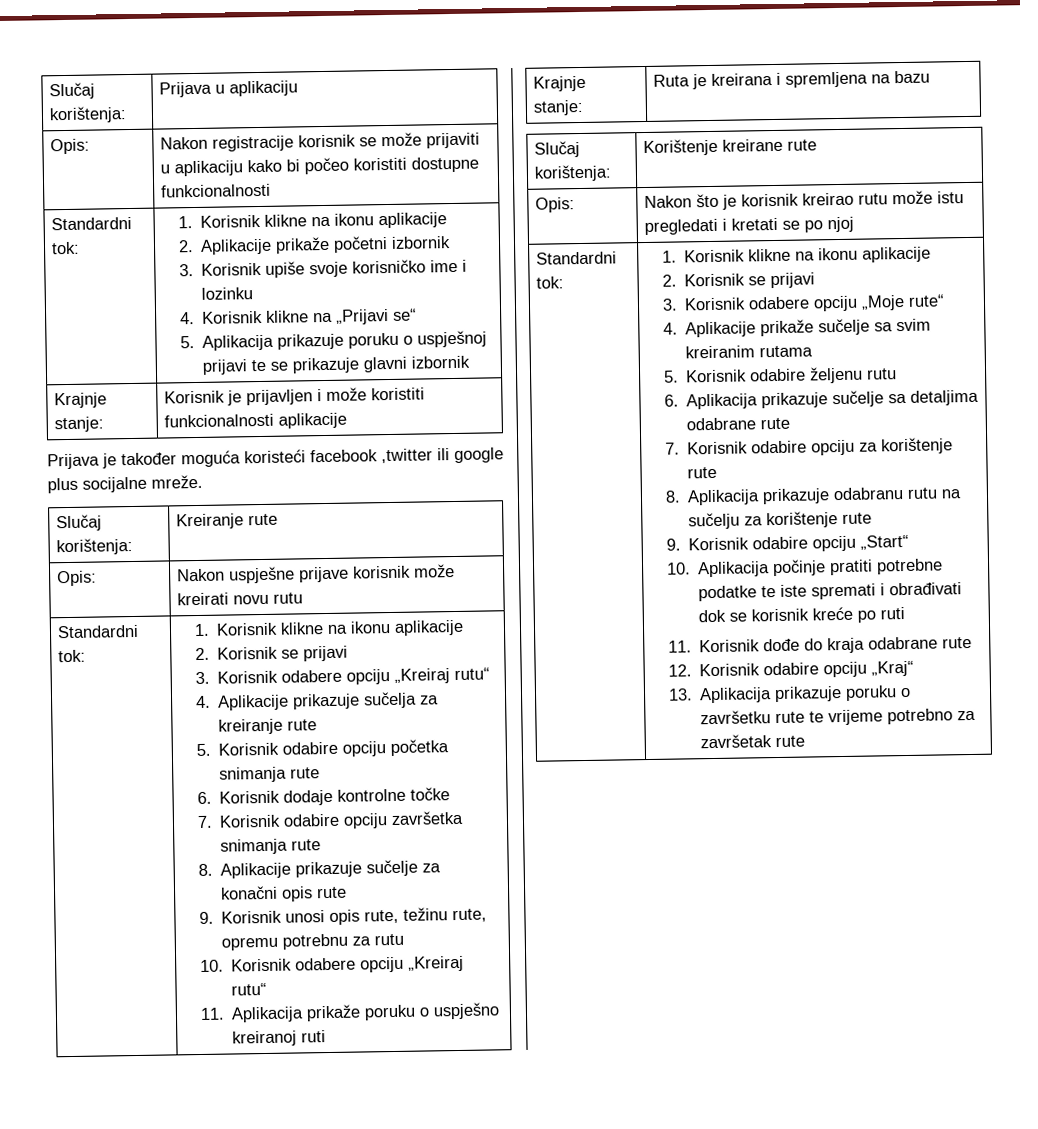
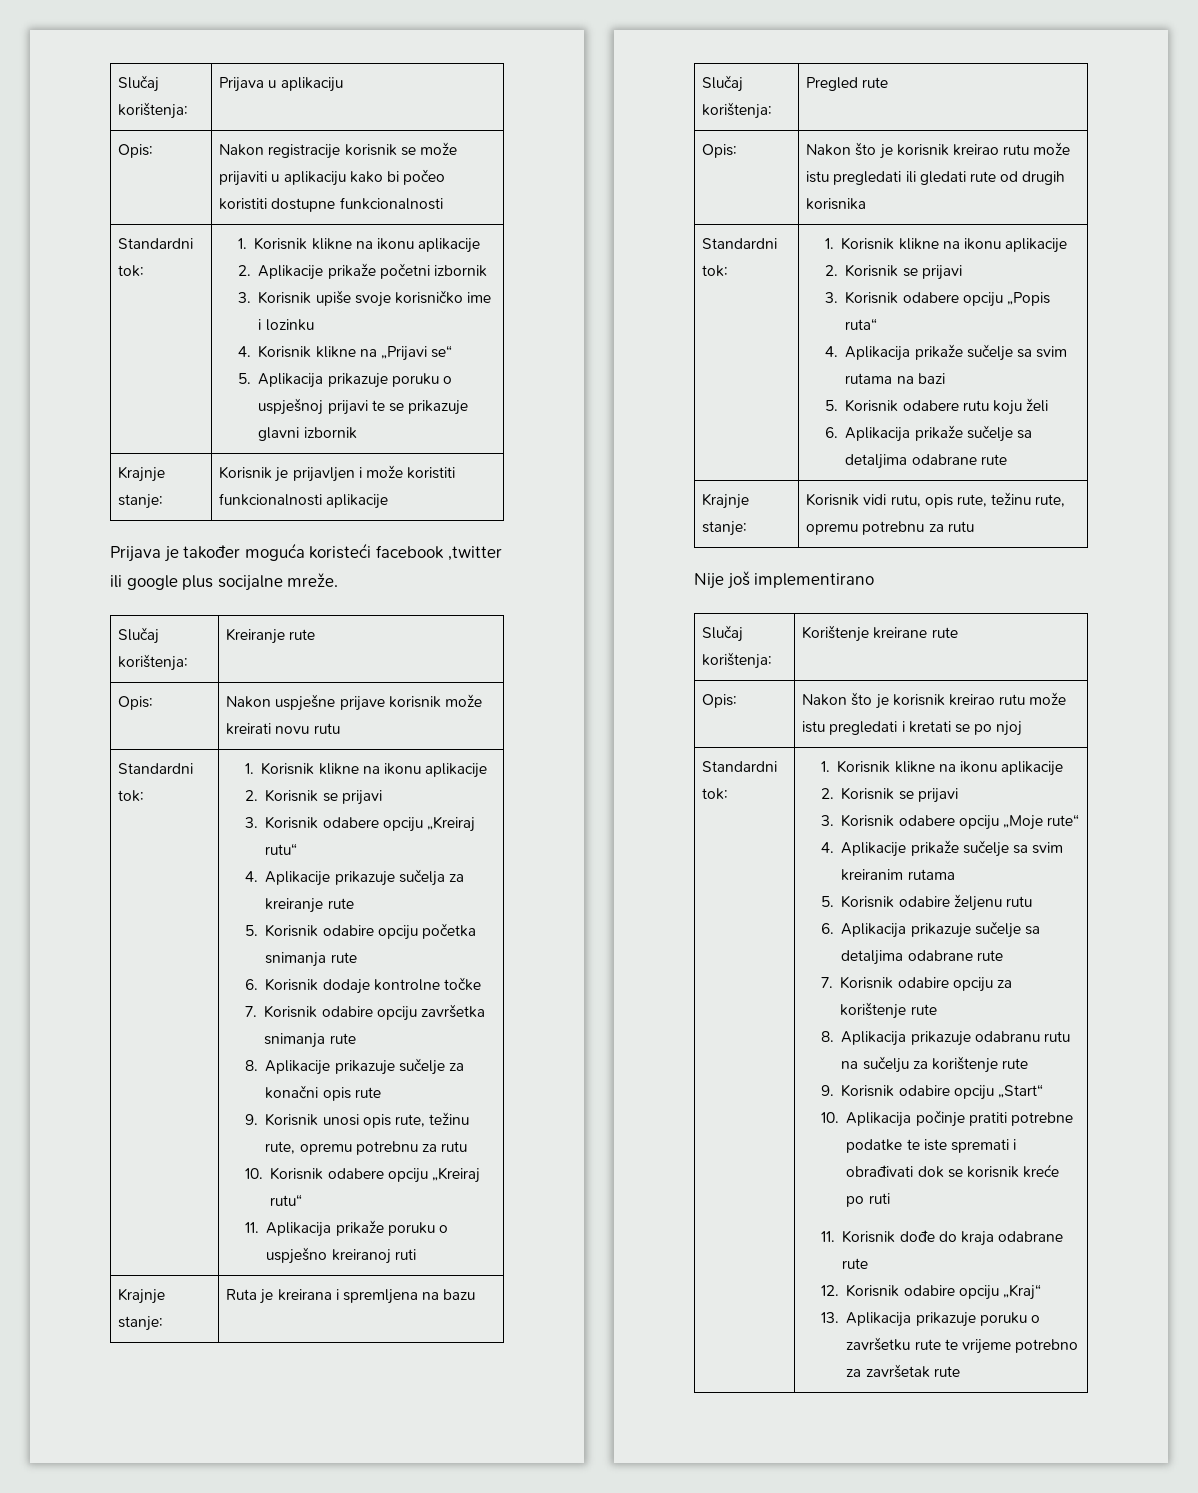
+ Slučaj korištenja: | Pregled rute
+ Opis: | Nakon što je korisnik kreirao rutu može istu pregledati ili gledati rute od drugih korisnika
+ Standardni tok: | 1. Korisnik klikne na ikonu aplikacije
+ 2. Korisnik se prijavi
+ 3. Korisnik odabere opciju „Popis ruta“
+ 4. Aplikacija prikaže sučelje sa svim rutama na bazi
+ 5. Korisnik odabere rutu koju želi
+ 6. Aplikacija prikaže sučelje sa detaljima odabrane rute
+ Krajnje stanje: | Korisnik vidi rutu, opis rute, težinu rute, opremu potrebnu za rutu
+ Nije još implementirano

